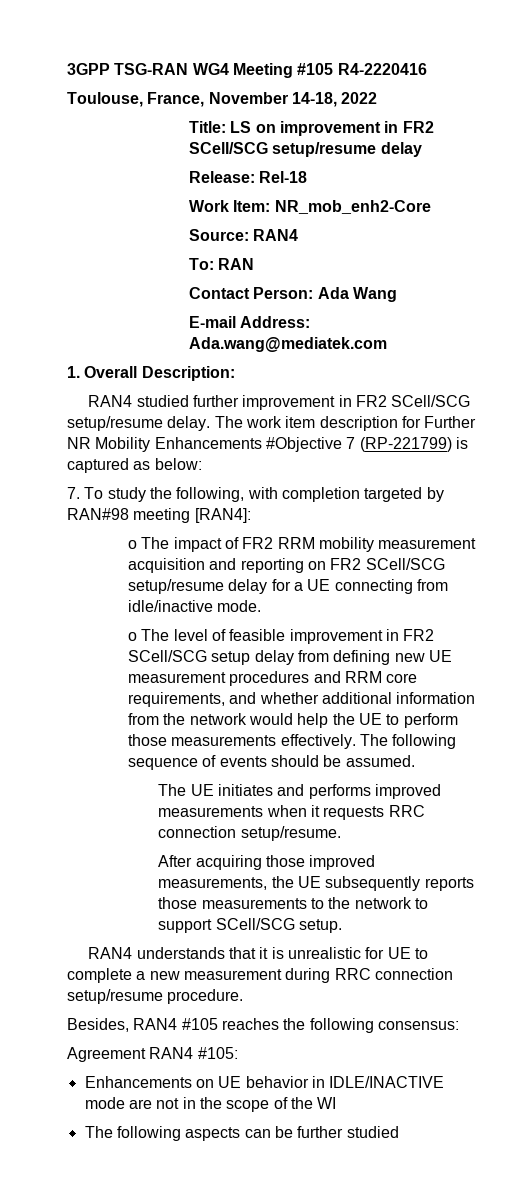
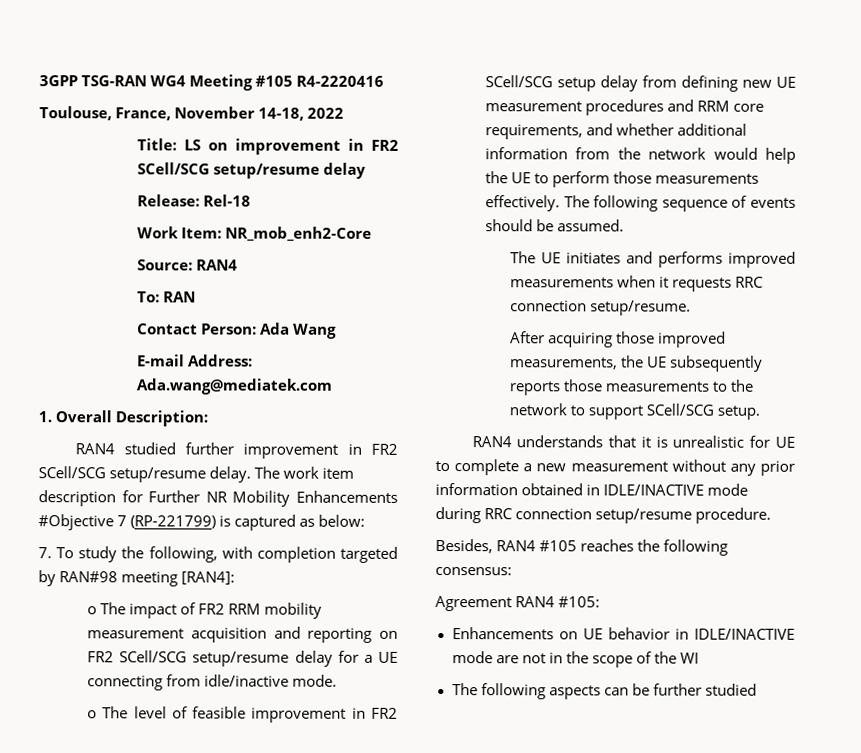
- RAN4 understands that it is unrealistic for UE to complete a new measurement during RRC connection setup/resume procedure.
+ RAN4 understands that it is unrealistic for UE to complete a new measurement without any prior information obtained in IDLE/INACTIVE mode during RRC connection setup/resume procedure.

